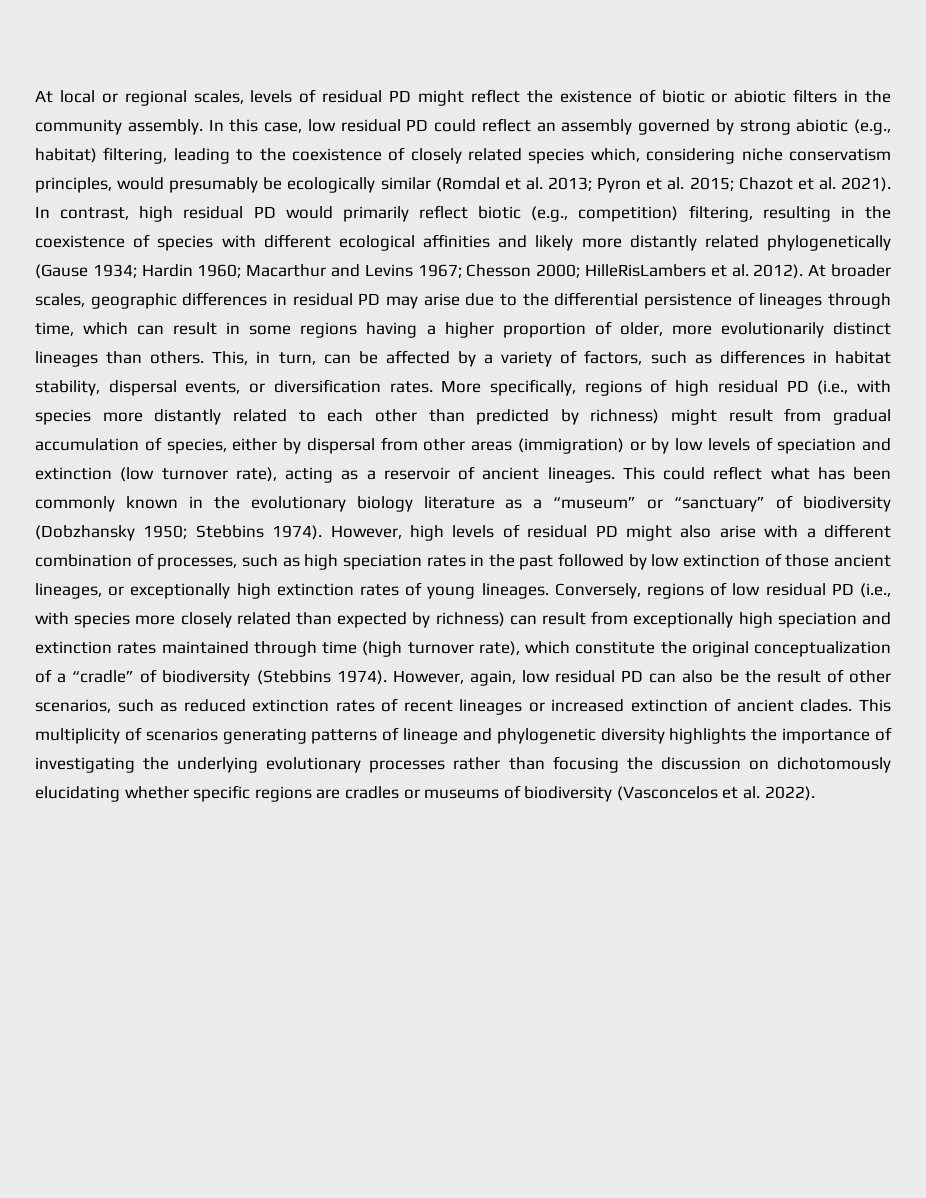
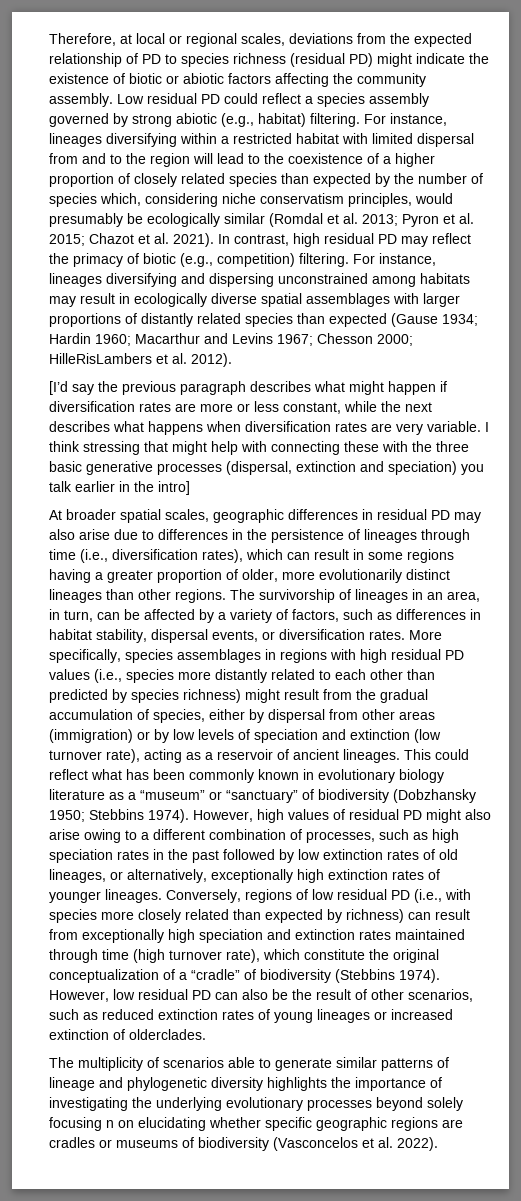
- At local or regional scales, levels of residual PD might reflect the existence of biotic or abiotic filters in the community assembly.
+ Therefore, at local or regional scales, deviations from the expected relationship of PD to species richness (residual PD) might indicate the existence of biotic or abiotic factors affecting the community assembly.
- In this case, low residual PD could reflect an assembly governed by strong abiotic (e.g., habitat) filtering, leading to the coexistence of closely related species which, considering niche conservatism principles, would presumably be ecologically similar (Romdal et al. 2013; Pyron et al. 2015; Chazot et al. 2021).
+ Low residual PD could reflect a species assembly governed by strong abiotic (e.g., habitat) filtering. For instance, lineages diversifying within a restricted habitat with limited dispersal from and to the region will lead to the coexistence of a higher proportion of closely related species than expected by the number of species which, considering niche conservatism principles, would presumably be ecologically similar (Romdal et al. 2013; Pyron et al. 2015; Chazot et al. 2021).
- In contrast, high residual PD would primarily reflect biotic (e.g., competition) filtering, resulting in the coexistence of species with different ecological affinities and likely more distantly related phylogenetically (Gause 1934;
+ In contrast, high residual PD may reflect the primacy of biotic (e.g., competition) filtering. For instance, lineages diversifying and dispersing unconstrained among habitats may result in ecologically diverse spatial assemblages with larger proportions of distantly related species than expected (Gause 1934;
- HilleRisLambers et al. 2012). At broader scales, geographic differences in residual PD may arise due to the differential persistence of lineages through time, which can result in some regions having a higher proportion of older, more evolutionarily distinct lineages than others. This, in turn, can be affected by a variety of factors, such as differences in habitat stability, dispersal events, or diversification rates.
+ HilleRisLambers et al. 2012).
+ [I’d say the previous paragraph describes what might happen if diversification rates are more or less constant, while the next describes what happens when diversification rates are very variable. I think stressing that might help with connecting these with the three basic generative processes (dispersal, extinction and speciation) you talk earlier in the intro]
+ At broader spatial scales, geographic differences in residual PD may also arise due to differences in the persistence of lineages through time (i.e., diversification rates), which can result in some regions having a greater proportion of older, more evolutionarily distinct lineages than other regions. The survivorship of lineages in an area, in turn, can be affected by a variety of factors, such as differences in habitat stability, dispersal events, or diversification rates.
- More specifically, regions of high residual PD (i.e., with species more distantly related to each other than predicted by richness) might result from gradual accumulation of species, either by dispersal from other areas (immigration) or by low levels of speciation and extinction (low turnover rate), acting as a reservoir of ancient lineages.
+ More specifically, species assemblages in regions with high residual PD values (i.e., species more distantly related to each other than predicted by species richness) might result from the gradual accumulation of species, either by dispersal from other areas (immigration) or by low levels of speciation and extinction (low turnover rate), acting as a reservoir of ancient lineages.
- This could reflect what has been commonly known in the evolutionary biology literature as a “museum” or “sanctuary” of biodiversity (Dobzhansky 1950; Stebbins 1974).
+ This could reflect what has been commonly known in evolutionary biology literature as a “museum” or “sanctuary” of biodiversity (Dobzhansky 1950; Stebbins 1974).
- However, high levels of residual PD might also arise with a different combination of processes, such as high speciation rates in the past followed by low extinction of those ancient lineages, or exceptionally high extinction rates of young lineages.
+ However, high values of residual PD might also arise owing to a different combination of processes, such as high speciation rates in the past followed by low extinction rates of old lineages, or alternatively, exceptionally high extinction rates of younger lineages.
- However, again, low residual PD can also be the result of other scenarios, such as reduced extinction rates of recent lineages or increased extinction of ancient clades. This multiplicity of scenarios generating patterns of lineage and phylogenetic diversity highlights the importance of investigating the underlying evolutionary processes rather than focusing the discussion on dichotomously elucidating whether specific regions are cradles or museums of biodiversity (Vasconcelos et al. 2022).
+ However, low residual PD can also be the result of other scenarios, such as reduced extinction rates of young lineages or increased extinction of olderclades.
+ The multiplicity of scenarios able to generate similar patterns of lineage and phylogenetic diversity highlights the importance of investigating the underlying evolutionary processes beyond solely focusing n on elucidating whether specific geographic regions are cradles or museums of biodiversity (Vasconcelos et al. 2022).

